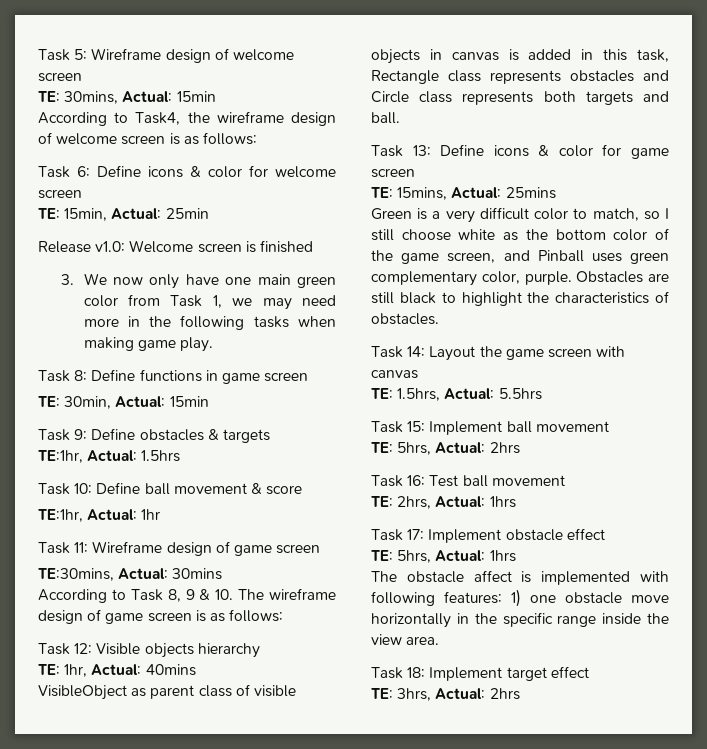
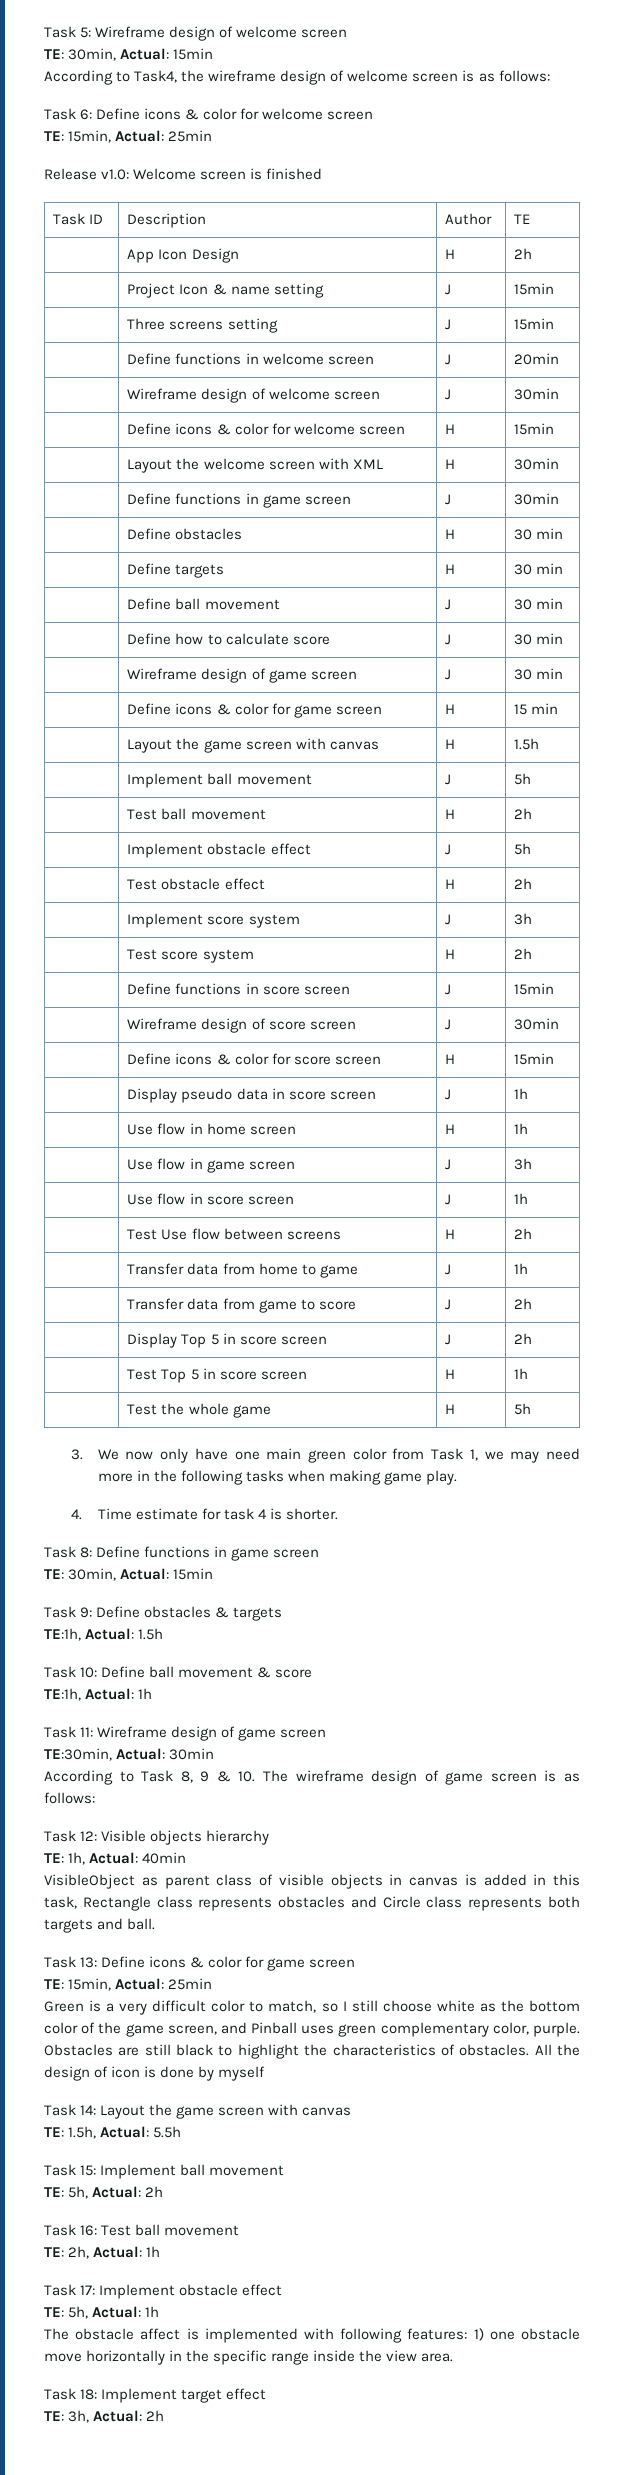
  Task 5: Wireframe design of welcome screen
- TE: 30mins, Actual: 15min
+ TE: 30min, Actual: 15min
+ Task ID | Description | Author | TE
+ | App Icon Design | H | 2h
+ | Project Icon & name setting | J | 15min
+ | Three screens setting | J | 15min
+ | Define functions in welcome screen | J | 20min
+ | Wireframe design of welcome screen | J | 30min
+ | Define icons & color for welcome screen | H | 15min
+ | Layout the welcome screen with XML | H | 30min
+ | Define functions in game screen | J | 30min
+ | Define obstacles | H | 30 min
+ | Define targets | H | 30 min
+ | Define ball movement | J | 30 min
+ | Define how to calculate score | J | 30 min
+ | Wireframe design of game screen | J | 30 min
+ | Define icons & color for game screen | H | 15 min
+ | Layout the game screen with canvas | H | 1.5h
+ | Implement ball movement | J | 5h
+ | Test ball movement | H | 2h
+ | Implement obstacle effect | J | 5h
+ | Test obstacle effect | H | 2h
+ | Implement score system | J | 3h
+ | Test score system | H | 2h
+ | Define functions in score screen | J | 15min
+ | Wireframe design of score screen | J | 30min
+ | Define icons & color for score screen | H | 15min
+ | Display pseudo data in score screen | J | 1h
+ | Use flow in home screen | H | 1h
+ | Use flow in game screen | J | 3h
+ | Use flow in score screen | J | 1h
+ | Test Use flow between screens | H | 2h
+ | Transfer data from home to game | J | 1h
+ | Transfer data from game to score | J | 2h
+ | Display Top 5 in score screen | J | 2h
+ | Test Top 5 in score screen | H | 1h
+ | Test the whole game | H | 5h
+ 4. Time estimate for task 4 is shorter.
- TE:1hr, Actual: 1.5hrs
+ TE:1h, Actual: 1.5h
- TE:1hr, Actual: 1hr
+ TE:1h, Actual: 1h
- TE:30mins, Actual: 30mins
+ TE:30min, Actual: 30min
- TE: 1hr, Actual: 40mins
+ TE: 1h, Actual: 40min
  Task 13: Define icons & color for game screen
- TE: 15mins, Actual: 25mins
+ TE: 15min, Actual: 25min
+ All the design of icon is done by myself
- TE: 1.5hrs, Actual: 5.5hrs
+ TE: 1.5h, Actual: 5.5h
- TE: 5hrs, Actual: 2hrs
+ TE: 5h, Actual: 2h
- TE: 2hrs, Actual: 1hrs
+ TE: 2h, Actual: 1h
- TE: 5hrs, Actual: 1hrs
+ TE: 5h, Actual: 1h
- TE: 3hrs, Actual: 2hrs
+ TE: 3h, Actual: 2h

